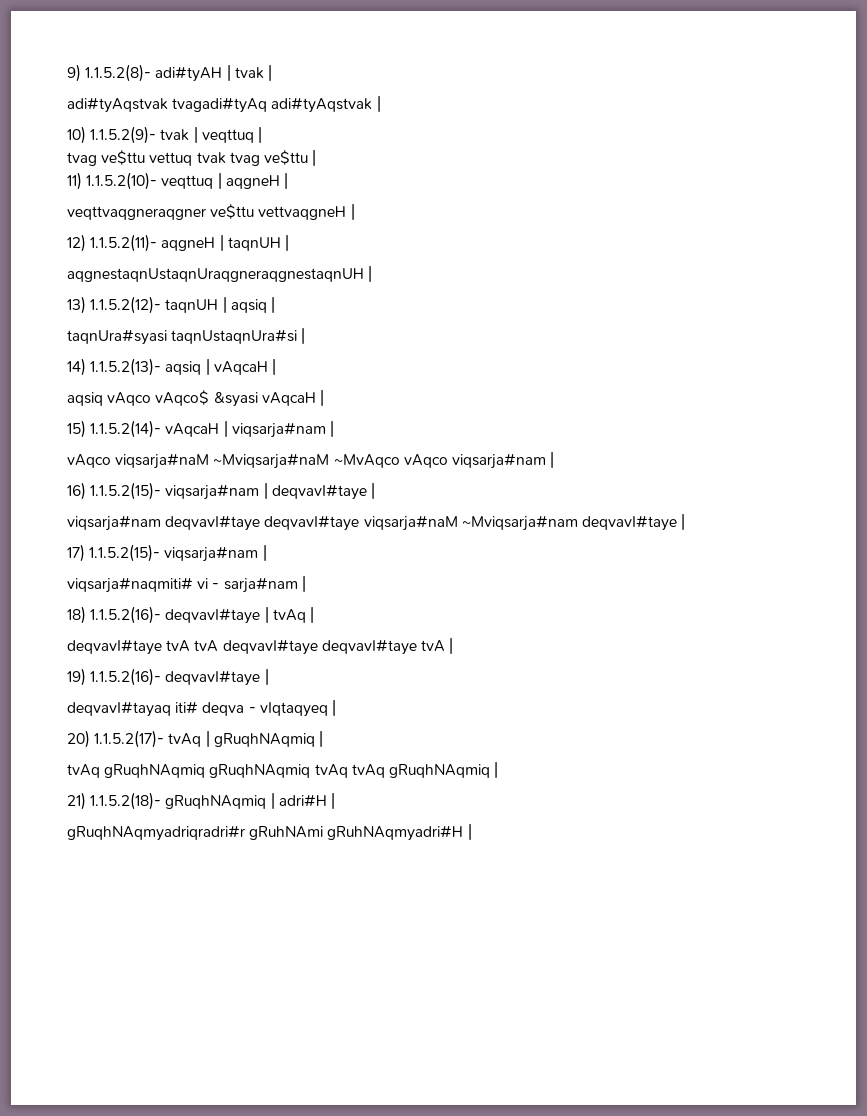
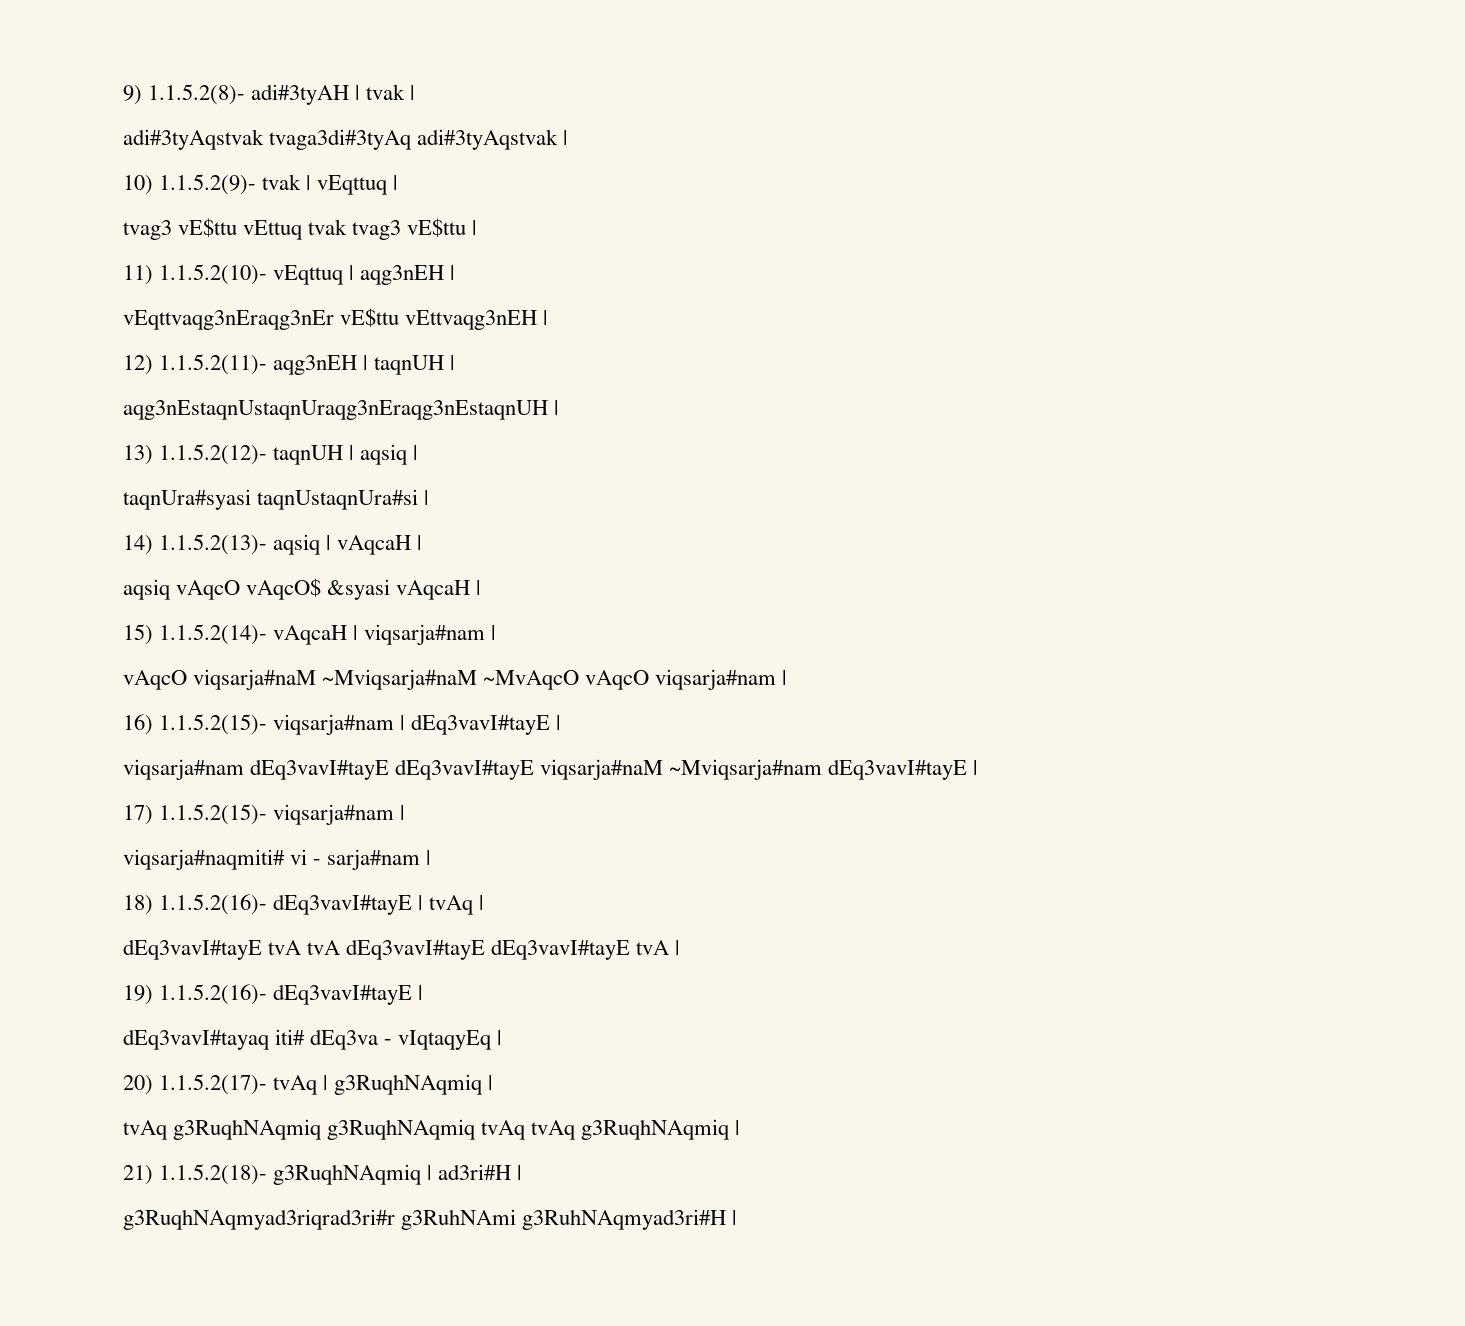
- 9) 1.1.5.2(8)- adi#tyAH | tvak |
+ 9) 1.1.5.2(8)- adi#3tyAH | tvak |
- adi#tyAqstvak tvagadi#tyAq adi#tyAqstvak |
+ adi#3tyAqstvak tvaga3di#3tyAq adi#3tyAqstvak |
- 10) 1.1.5.2(9)- tvak | veqttuq |
- tvag ve$ttu vettuq tvak tvag ve$ttu |
- 11) 1.1.5.2(10)- veqttuq | aqgneH |
- veqttvaqgneraqgner ve$ttu vettvaqgneH |
+ 10) 1.1.5.2(9)- tvak | vEqttuq |
+ tvag3 vE$ttu vEttuq tvak tvag3 vE$ttu |
+ 11) 1.1.5.2(10)- vEqttuq | aqg3nEH |
+ vEqttvaqg3nEraqg3nEr vE$ttu vEttvaqg3nEH |
- 12) 1.1.5.2(11)- aqgneH | taqnUH |
+ 12) 1.1.5.2(11)- aqg3nEH | taqnUH |
- aqgnestaqnUstaqnUraqgneraqgnestaqnUH |
+ aqg3nEstaqnUstaqnUraqg3nEraqg3nEstaqnUH |
- aqsiq vAqco vAqco$ &syasi vAqcaH |
+ aqsiq vAqcO vAqcO$ &syasi vAqcaH |
- vAqco viqsarja#naM ~Mviqsarja#naM ~MvAqco vAqco viqsarja#nam |
+ vAqcO viqsarja#naM ~Mviqsarja#naM ~MvAqcO vAqcO viqsarja#nam |
- 16) 1.1.5.2(15)- viqsarja#nam | deqvavI#taye |
+ 16) 1.1.5.2(15)- viqsarja#nam | dEq3vavI#tayE |
- viqsarja#nam deqvavI#taye deqvavI#taye viqsarja#naM ~Mviqsarja#nam deqvavI#taye |
+ viqsarja#nam dEq3vavI#tayE dEq3vavI#tayE viqsarja#naM ~Mviqsarja#nam dEq3vavI#tayE |
- 18) 1.1.5.2(16)- deqvavI#taye | tvAq |
+ 18) 1.1.5.2(16)- dEq3vavI#tayE | tvAq |
- deqvavI#taye tvA tvA deqvavI#taye deqvavI#taye tvA |
+ dEq3vavI#tayE tvA tvA dEq3vavI#tayE dEq3vavI#tayE tvA |
- 19) 1.1.5.2(16)- deqvavI#taye |
- deqvavI#tayaq iti# deqva - vIqtaqyeq |
+ 19) 1.1.5.2(16)- dEq3vavI#tayE |
+ dEq3vavI#tayaq iti# dEq3va - vIqtaqyEq |
- 20) 1.1.5.2(17)- tvAq | gRuqhNAqmiq |
+ 20) 1.1.5.2(17)- tvAq | g3RuqhNAqmiq |
- tvAq gRuqhNAqmiq gRuqhNAqmiq tvAq tvAq gRuqhNAqmiq |
+ tvAq g3RuqhNAqmiq g3RuqhNAqmiq tvAq tvAq g3RuqhNAqmiq |
- 21) 1.1.5.2(18)- gRuqhNAqmiq | adri#H |
- gRuqhNAqmyadriqradri#r gRuhNAmi gRuhNAqmyadri#H |
+ 21) 1.1.5.2(18)- g3RuqhNAqmiq | ad3ri#H |
+ g3RuqhNAqmyad3riqrad3ri#r g3RuhNAmi g3RuhNAqmyad3ri#H |

